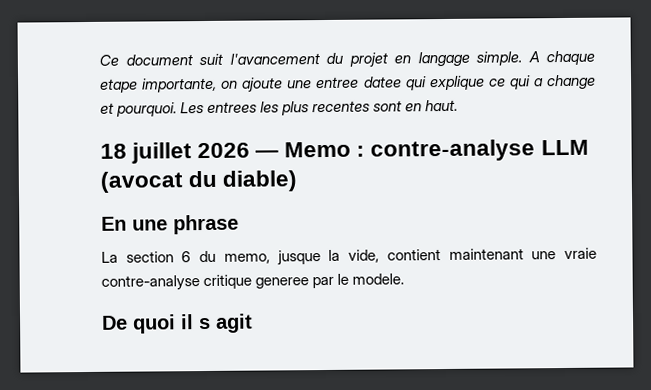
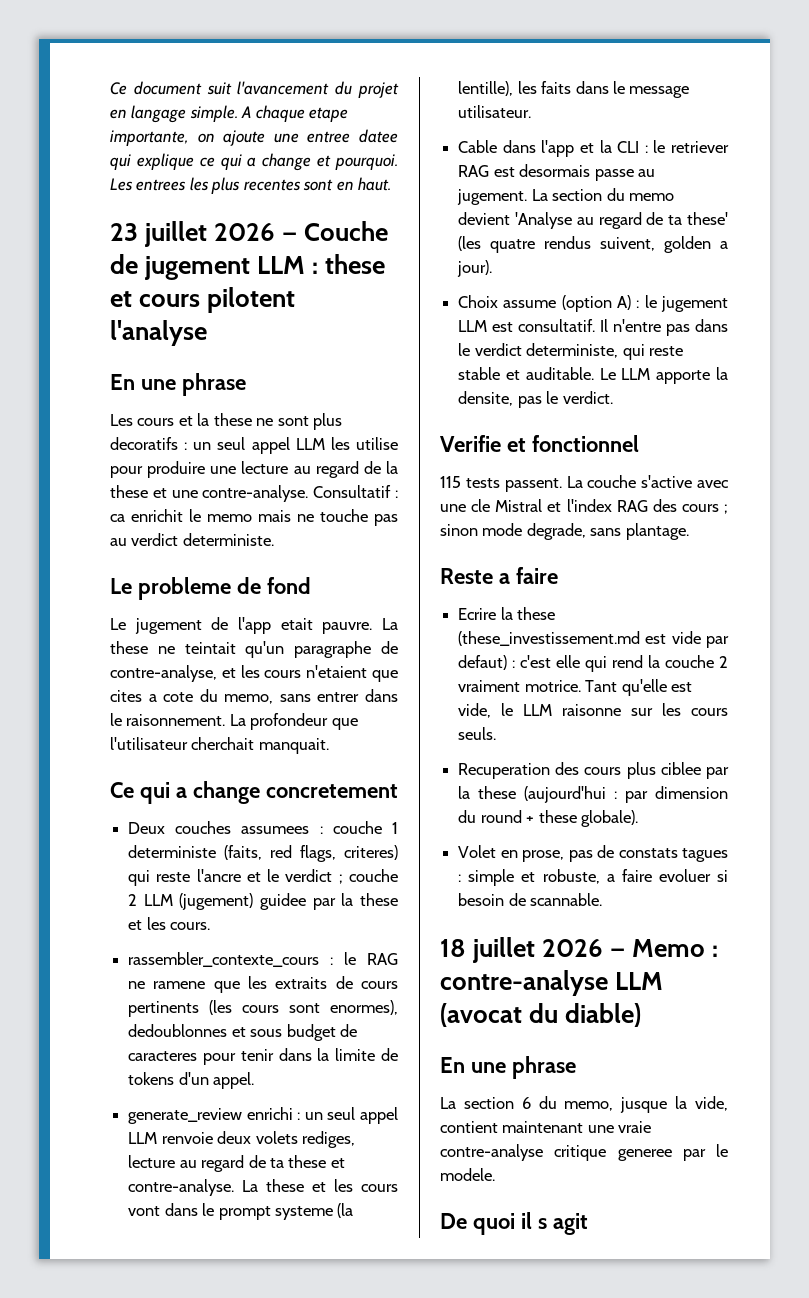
+ 23 juillet 2026 — Couche de jugement LLM : these et cours pilotent l'analyse
+ En une phrase
+ Les cours et la these ne sont plus decoratifs : un seul appel LLM les utilise pour produire une lecture au regard de la these et une contre-analyse. Consultatif : ca enrichit le memo mais ne touche pas au verdict deterministe.
+ Le probleme de fond
+ Le jugement de l'app etait pauvre. La these ne teintait qu'un paragraphe de contre-analyse, et les cours n'etaient que cites a cote du memo, sans entrer dans le raisonnement. La profondeur que l'utilisateur cherchait manquait.
+ Ce qui a change concretement
+ Deux couches assumees : couche 1 deterministe (faits, red flags, criteres) qui reste l'ancre et le verdict ; couche 2 LLM (jugement) guidee par la these et les cours.
+ rassembler_contexte_cours : le RAG ne ramene que les extraits de cours pertinents (les cours sont enormes), dedoublonnes et sous budget de caracteres pour tenir dans la limite de tokens d'un appel.
+ generate_review enrichi : un seul appel LLM renvoie deux volets rediges, lecture au regard de ta these et contre-analyse. La these et les cours vont dans le prompt systeme (la lentille), les faits dans le message utilisateur.
+ Cable dans l'app et la CLI : le retriever RAG est desormais passe au jugement. La section du memo devient 'Analyse au regard de ta these' (les quatre rendus suivent, golden a jour).
+ Choix assume (option A) : le jugement LLM est consultatif. Il n'entre pas dans le verdict deterministe, qui reste stable et auditable. Le LLM apporte la densite, pas le verdict.
+ Verifie et fonctionnel
+ 115 tests passent. La couche s'active avec une cle Mistral et l'index RAG des cours ; sinon mode degrade, sans plantage.
+ Reste a faire
+ Ecrire la these (these_investissement.md est vide par defaut) : c'est elle qui rend la couche 2 vraiment motrice. Tant qu'elle est vide, le LLM raisonne sur les cours seuls.
+ Recuperation des cours plus ciblee par la these (aujourd'hui : par dimension du round + these globale).
+ Volet en prose, pas de constats tagues : simple et robuste, a faire evoluer si besoin de scannable.

